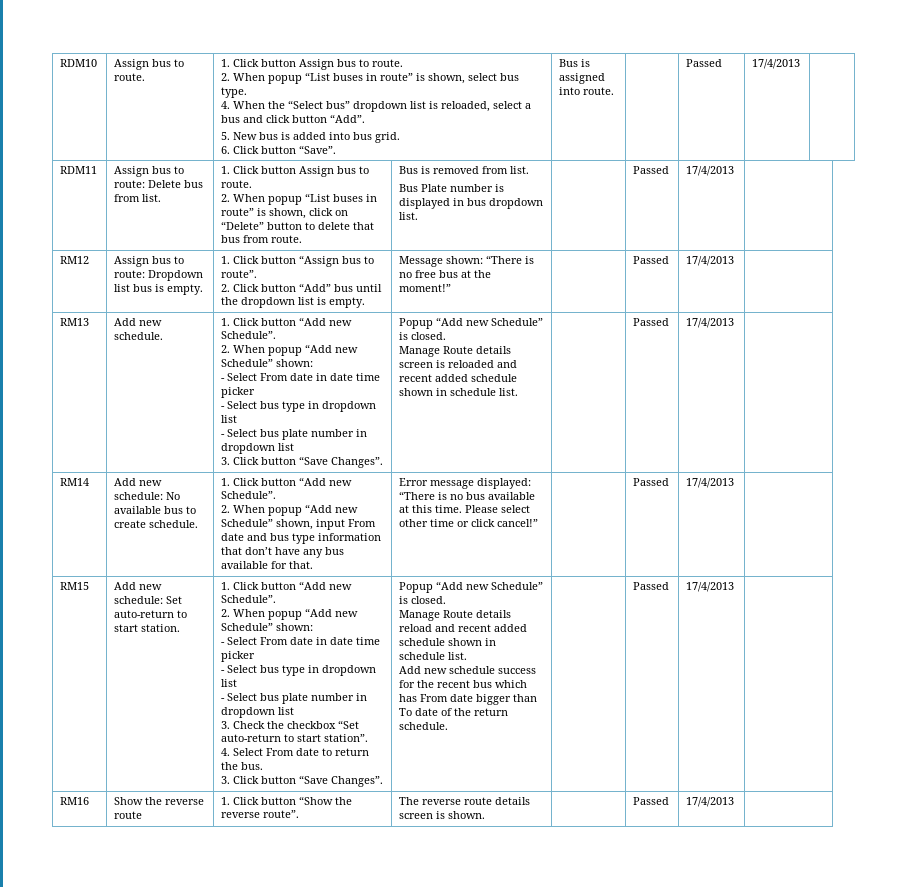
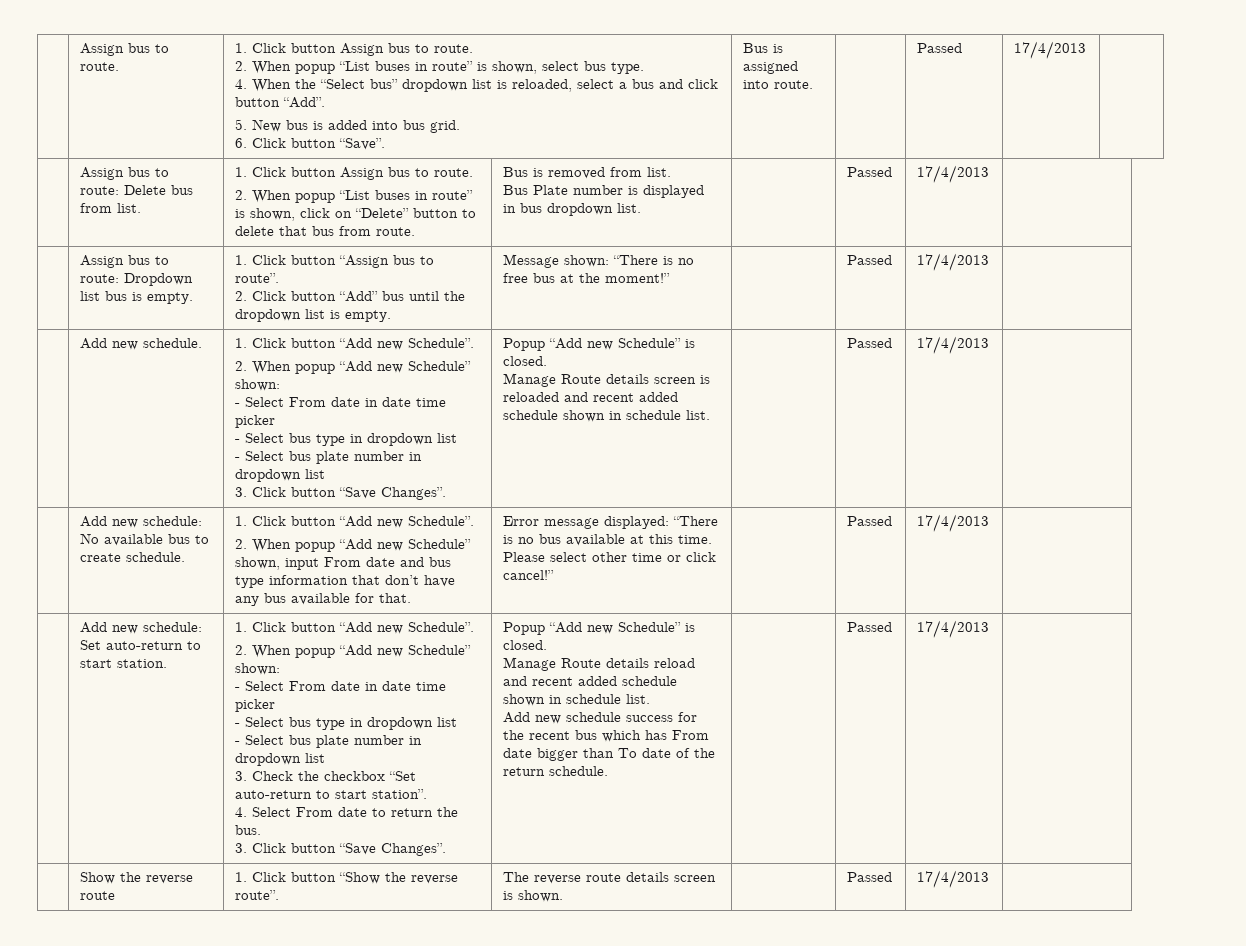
- RDM10
- RDM11
- RM12 | Assign bus to route: Dropdown list bus is empty. | 1. Click button “Assign bus to route”.
+ | Assign bus to route: Dropdown list bus is empty. | 1. Click button “Assign bus to route”.
- RM13
- RM14
- RM15
- RM16 | Show the reverse route | 1. Click button “Show the reverse route”. | The reverse route details screen is shown. | | Passed | 17/4/2013 |
+ | Show the reverse route | 1. Click button “Show the reverse route”. | The reverse route details screen is shown. | | Passed | 17/4/2013 |

